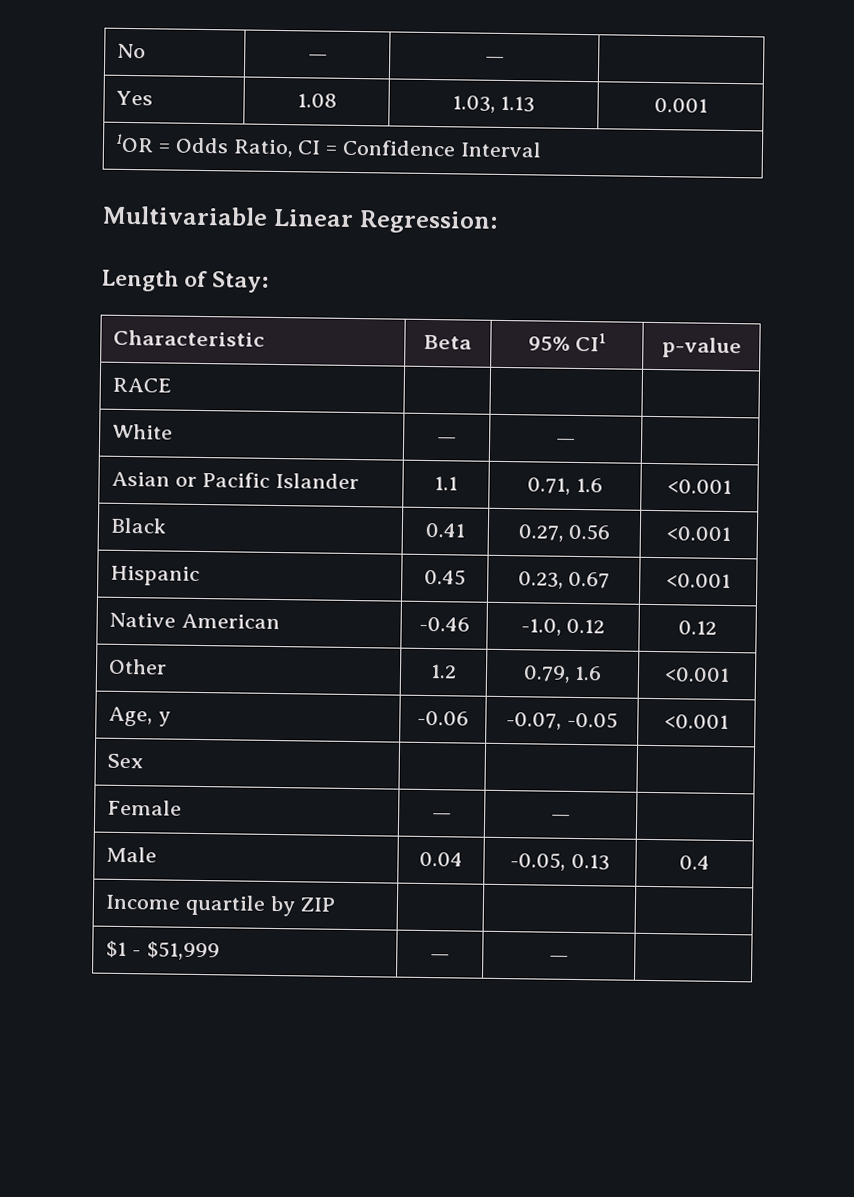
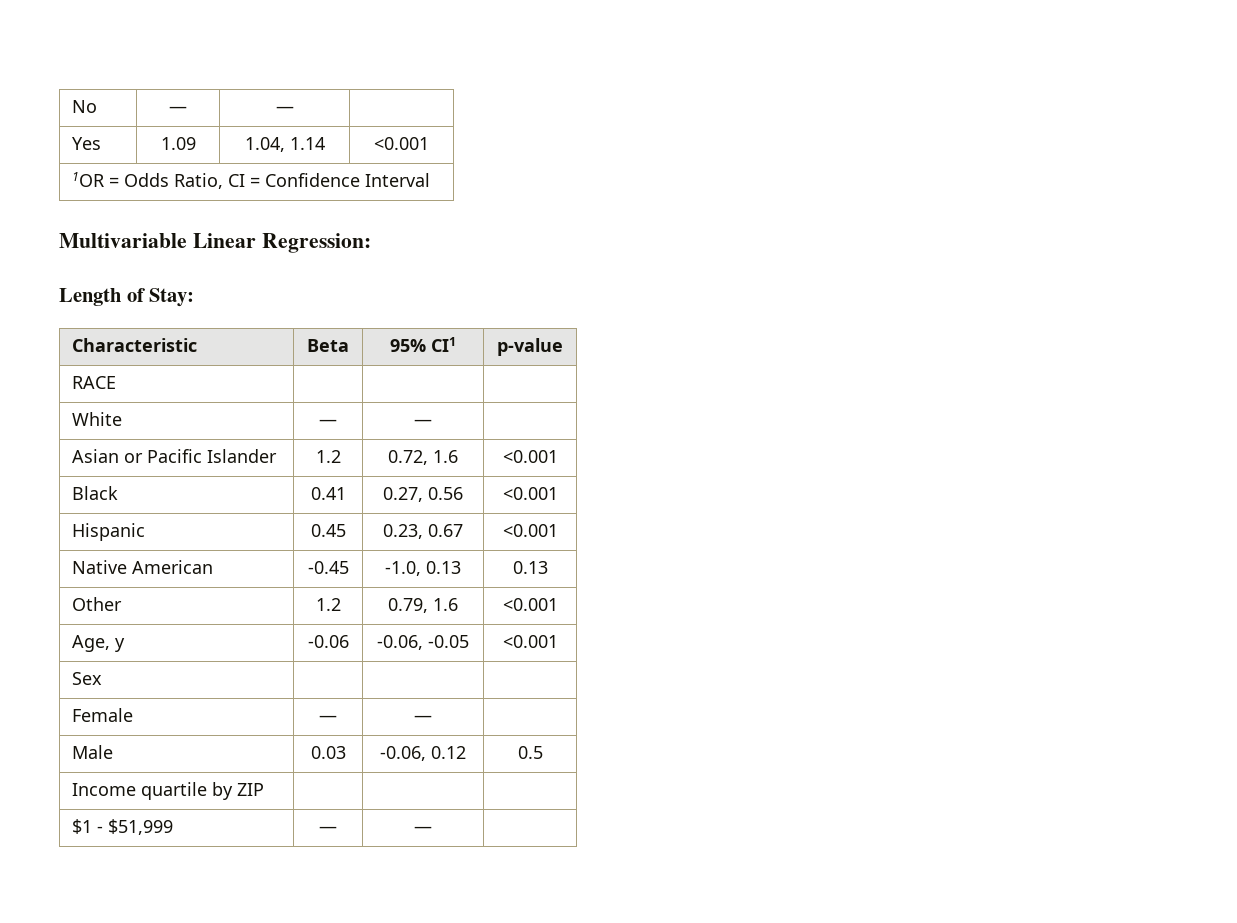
- Yes | 1.08 | 1.03, 1.13 | 0.001
+ Yes | 1.09 | 1.04, 1.14 | <0.001
- Asian or Pacific Islander | 1.1 | 0.71, 1.6 | <0.001
+ Asian or Pacific Islander | 1.2 | 0.72, 1.6 | <0.001
- Native American | -0.46 | -1.0, 0.12 | 0.12
+ Native American | -0.45 | -1.0, 0.13 | 0.13
- Age, y | -0.06 | -0.07, -0.05 | <0.001
+ Age, y | -0.06 | -0.06, -0.05 | <0.001
- Male | 0.04 | -0.05, 0.13 | 0.4
+ Male | 0.03 | -0.06, 0.12 | 0.5

